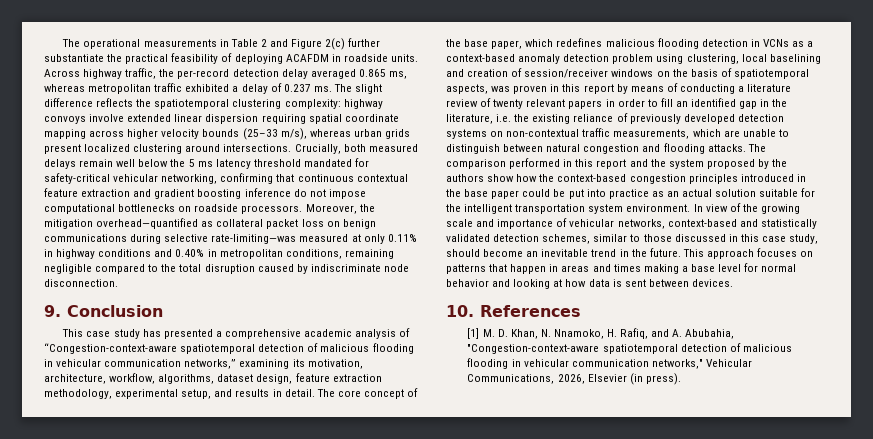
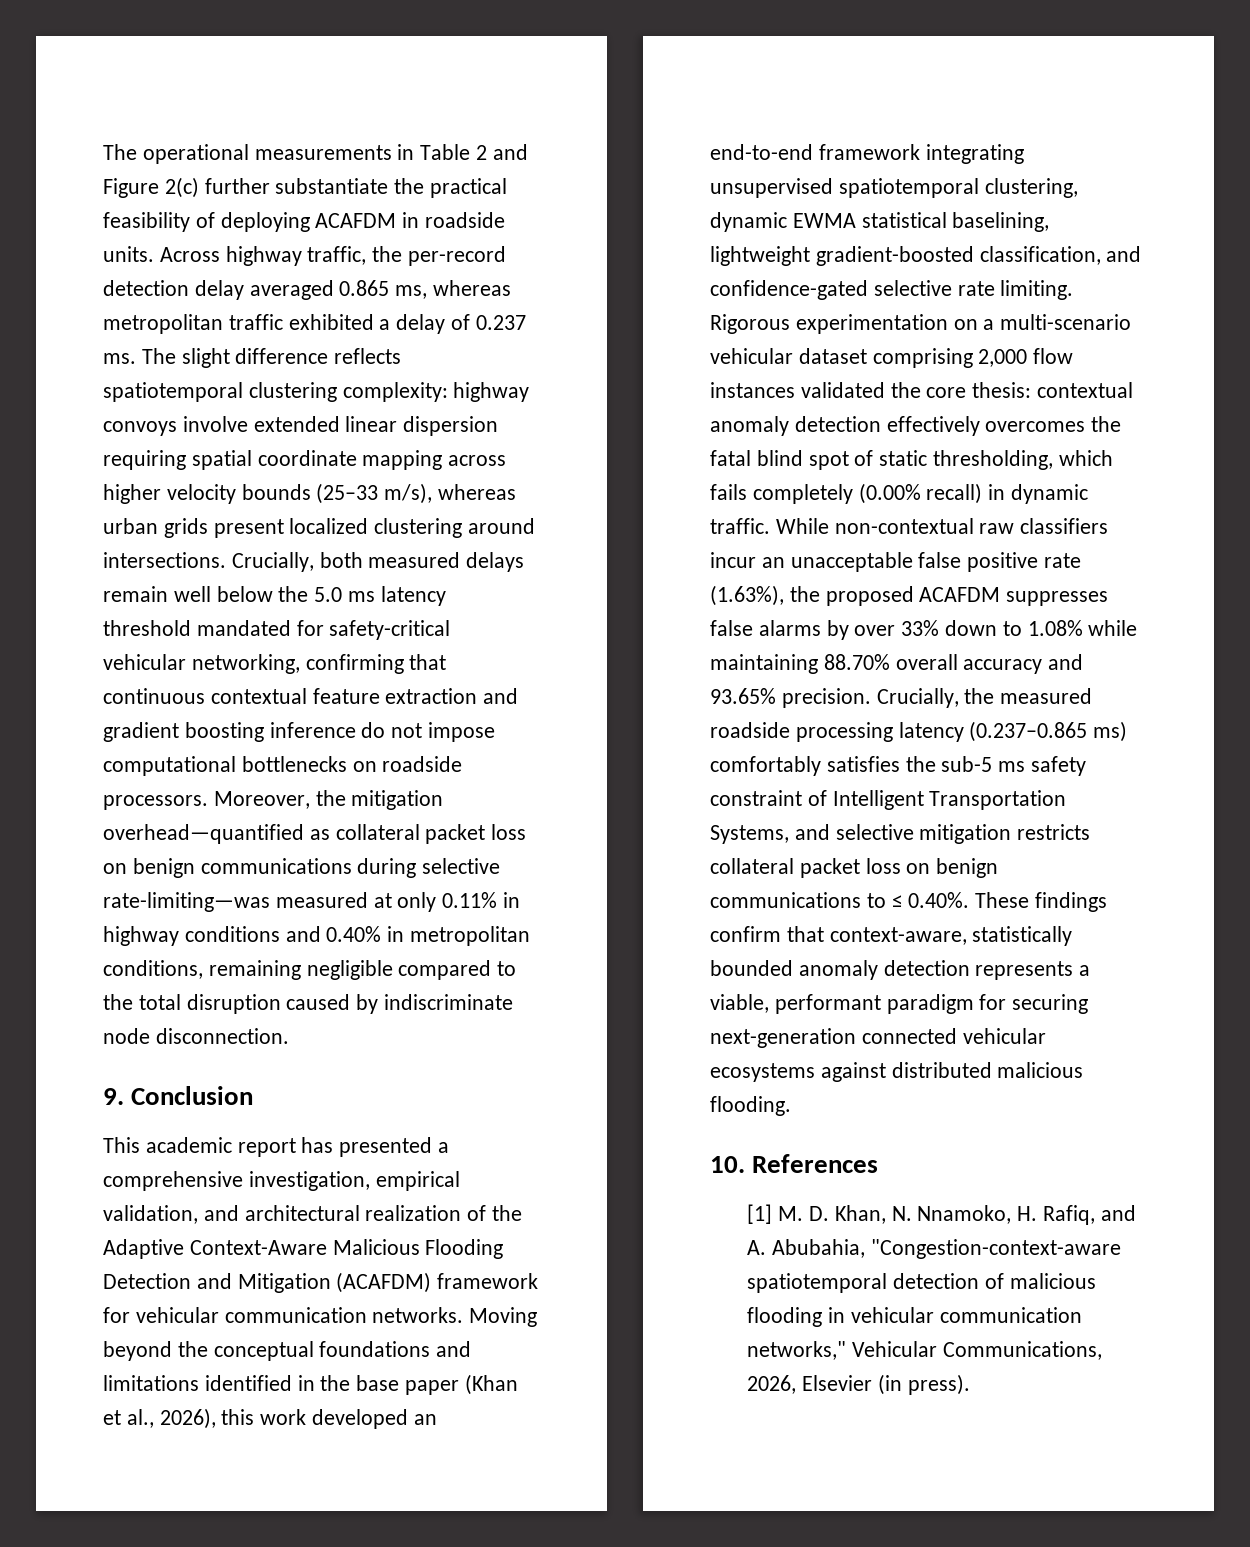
- The slight difference reflects the spatiotemporal clustering complexity: highway convoys involve extended linear dispersion requiring spatial coordinate mapping across higher velocity bounds (25–33 m/s), whereas urban grids present localized clustering around intersections.
+ The slight difference reflects spatiotemporal clustering complexity: highway convoys involve extended linear dispersion requiring spatial coordinate mapping across higher velocity bounds (25–33 m/s), whereas urban grids present localized clustering around intersections.
- Crucially, both measured delays remain well below the 5 ms latency threshold mandated for safety-critical vehicular networking, confirming that continuous contextual feature extraction and gradient boosting inference do not impose computational bottlenecks on roadside processors.
+ Crucially, both measured delays remain well below the 5.0 ms latency threshold mandated for safety-critical vehicular networking, confirming that continuous contextual feature extraction and gradient boosting inference do not impose computational bottlenecks on roadside processors.
- This case study has presented a comprehensive academic analysis of “Congestion-context-aware spatiotemporal detection of malicious flooding in vehicular communication networks,” examining its motivation, architecture, workflow, algorithms, dataset design, feature extraction methodology, experimental setup, and results in detail. The core concept of the base paper, which redefines malicious flooding detection in VCNs as a context-based anomaly detection problem using clustering, local baselining and creation of session/receiver windows on the basis of spatiotemporal aspects, was proven in this report by means of conducting a literature review of twenty relevant papers in order to fill an identified gap in the literature, i.e. the existing reliance of previously developed detection systems on non-contextual traffic measurements, which are unable to distinguish between natural congestion and flooding attacks. The comparison performed in this report and the system proposed by the authors show how the context-based congestion principles introduced in the base paper could be put into practice as an actual solution suitable for the intelligent transportation system environment. In view of the growing scale and importance of vehicular networks, context-based and statistically validated detection schemes, similar to those discussed in this case study, should become an inevitable trend in the future. This approach focuses on patterns that happen in areas and times making a base level for normal behavior and looking at how data is sent between devices.
+ This academic report has presented a comprehensive investigation, empirical validation, and architectural realization of the Adaptive Context-Aware Malicious Flooding Detection and Mitigation (ACAFDM) framework for vehicular communication networks. Moving beyond the conceptual foundations and limitations identified in the base paper (Khan et al., 2026), this work developed an end-to-end framework integrating unsupervised spatiotemporal clustering, dynamic EWMA statistical baselining, lightweight gradient-boosted classification, and confidence-gated selective rate limiting. Rigorous experimentation on a multi-scenario vehicular dataset comprising 2,000 flow instances validated the core thesis: contextual anomaly detection effectively overcomes the fatal blind spot of static thresholding, which fails completely (0.00% recall) in dynamic traffic. While non-contextual raw classifiers incur an unacceptable false positive rate (1.63%), the proposed ACAFDM suppresses false alarms by over 33% down to 1.08% while maintaining 88.70% overall accuracy and 93.65% precision. Crucially, the measured roadside processing latency (0.237–0.865 ms) comfortably satisfies the sub-5 ms safety constraint of Intelligent Transportation Systems, and selective mitigation restricts collateral packet loss on benign communications to ≤ 0.40%. These findings confirm that context-aware, statistically bounded anomaly detection represents a viable, performant paradigm for securing next-generation connected vehicular ecosystems against distributed malicious flooding.

